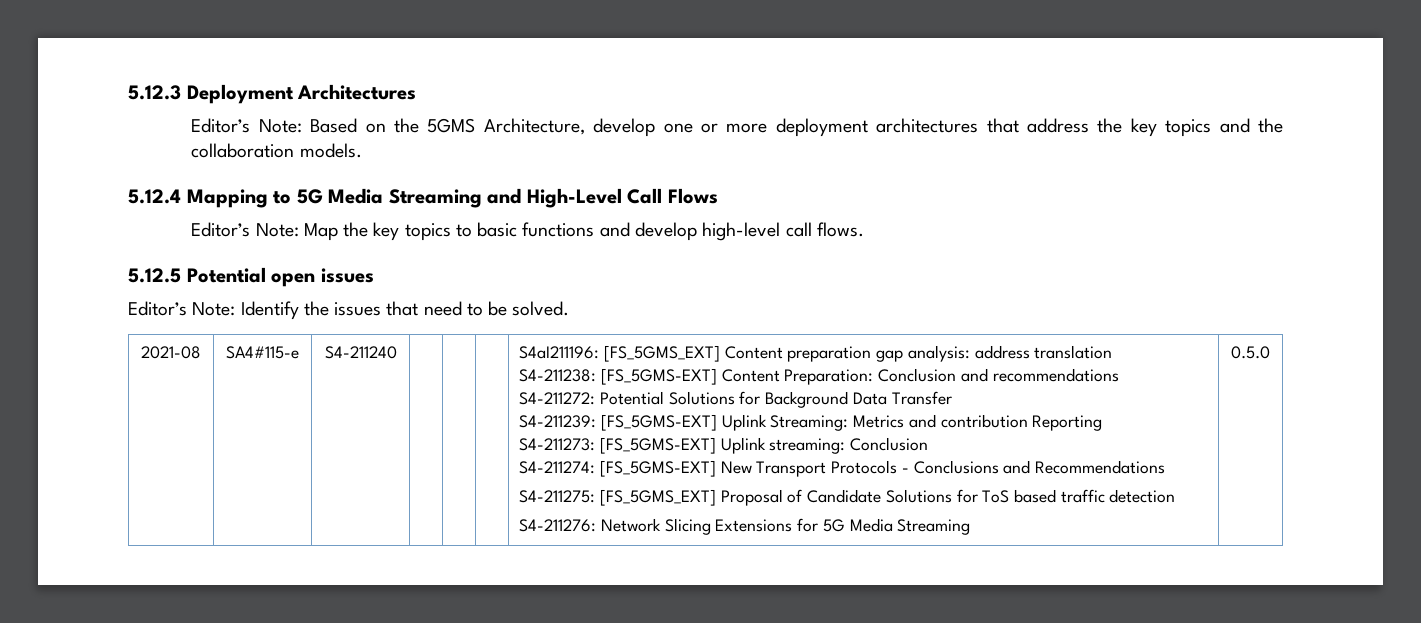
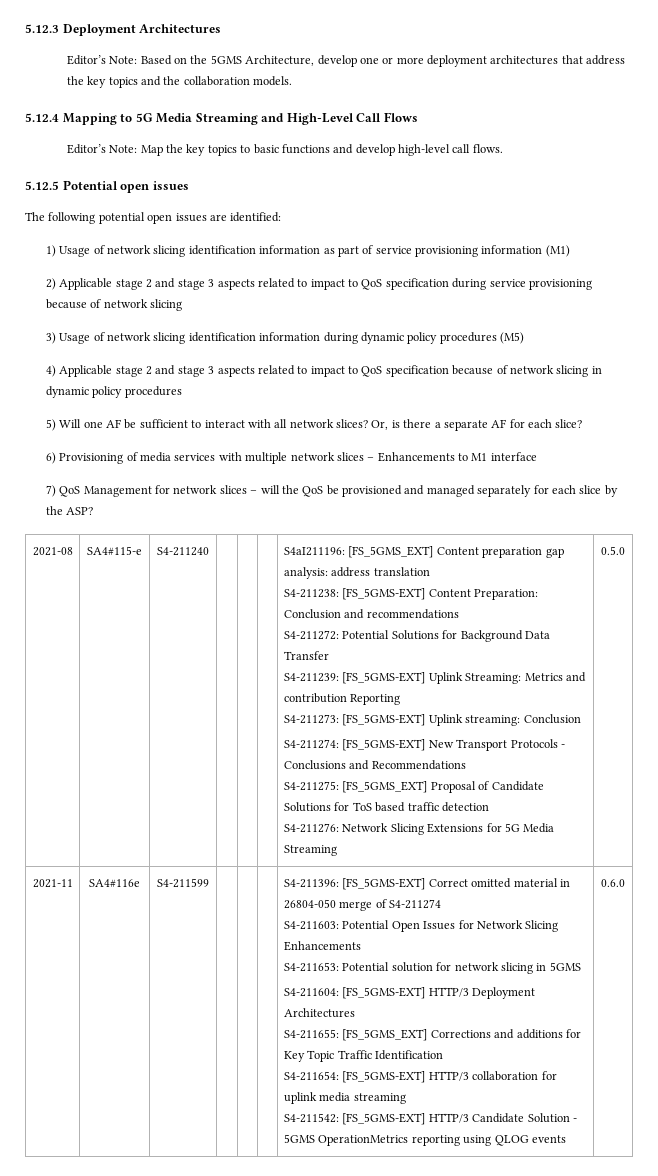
- Editor’s Note: Identify the issues that need to be solved.
+ The following potential open issues are identified:
+ 1) Usage of network slicing identification information as part of service provisioning information (M1)
+ 2) Applicable stage 2 and stage 3 aspects related to impact to QoS specification during service provisioning because of network slicing
+ 3) Usage of network slicing identification information during dynamic policy procedures (M5)
+ 4) Applicable stage 2 and stage 3 aspects related to impact to QoS specification because of network slicing in dynamic policy procedures
+ 5) Will one AF be sufficient to interact with all network slices? Or, is there a separate AF for each slice?
+ 6) Provisioning of media services with multiple network slices – Enhancements to M1 interface
+ 7) QoS Management for network slices – will the QoS be provisioned and managed separately for each slice by the ASP?
+ 2021-11 | SA4#116e | S4-211599 | | | | S4-211396: [FS_5GMS-EXT] Correct omitted material in 26804-050 merge of S4-211274
+ S4-211603: Potential Open Issues for Network Slicing Enhancements
+ S4-211653: Potential solution for network slicing in 5GMS
+ S4-211604: [FS_5GMS-EXT] HTTP/3 Deployment Architectures
+ S4-211655: [FS_5GMS_EXT] Corrections and additions for Key Topic Traffic Identification
+ S4-211654: [FS_5GMS-EXT] HTTP/3 collaboration for uplink media streaming
+ S4-211542: [FS_5GMS-EXT] HTTP/3 Candidate Solution - 5GMS OperationMetrics reporting using QLOG events | 0.6.0

